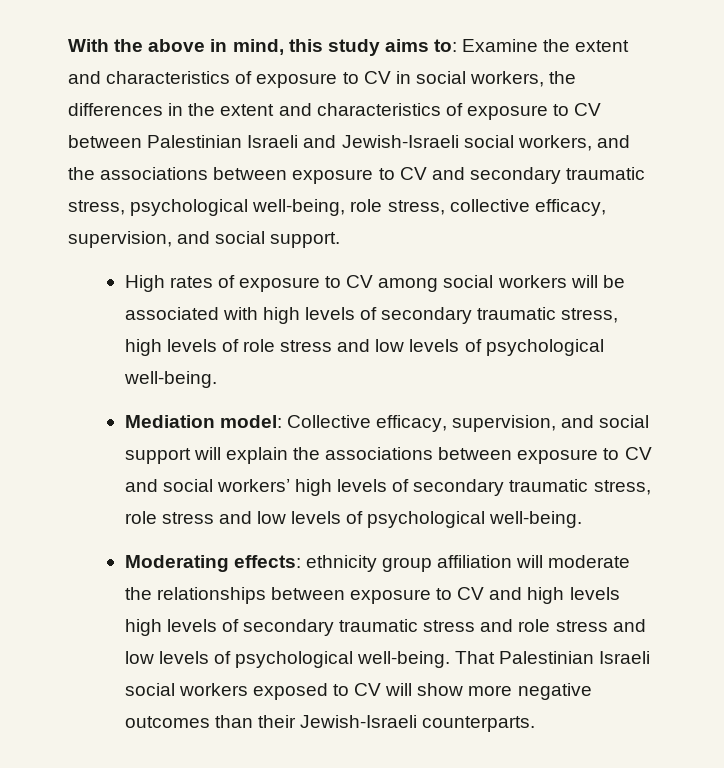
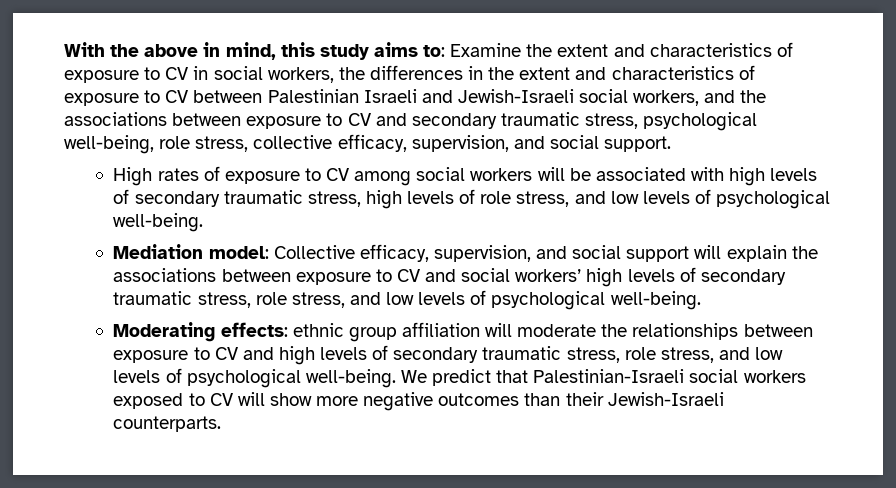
- High rates of exposure to CV among social workers will be associated with high levels of secondary traumatic stress, high levels of role stress and low levels of psychological well-being.
+ High rates of exposure to CV among social workers will be associated with high levels of secondary traumatic stress, high levels of role stress, and low levels of psychological well-being.
- Mediation model: Collective efficacy, supervision, and social support will explain the associations between exposure to CV and social workers’ high levels of secondary traumatic stress, role stress and low levels of psychological well-being.
+ Mediation model: Collective efficacy, supervision, and social support will explain the associations between exposure to CV and social workers’ high levels of secondary traumatic stress, role stress, and low levels of psychological well-being.
- Moderating effects: ethnicity group affiliation will moderate the relationships between exposure to CV and high levels high levels of secondary traumatic stress and role stress and low levels of psychological well-being. That Palestinian Israeli social workers exposed to CV will show more negative outcomes than their Jewish-Israeli counterparts.
+ Moderating effects: ethnic group affiliation will moderate the relationships between exposure to CV and high levels of secondary traumatic stress, role stress, and low levels of psychological well-being. We predict that Palestinian-Israeli social workers exposed to CV will show more negative outcomes than their Jewish-Israeli counterparts.

